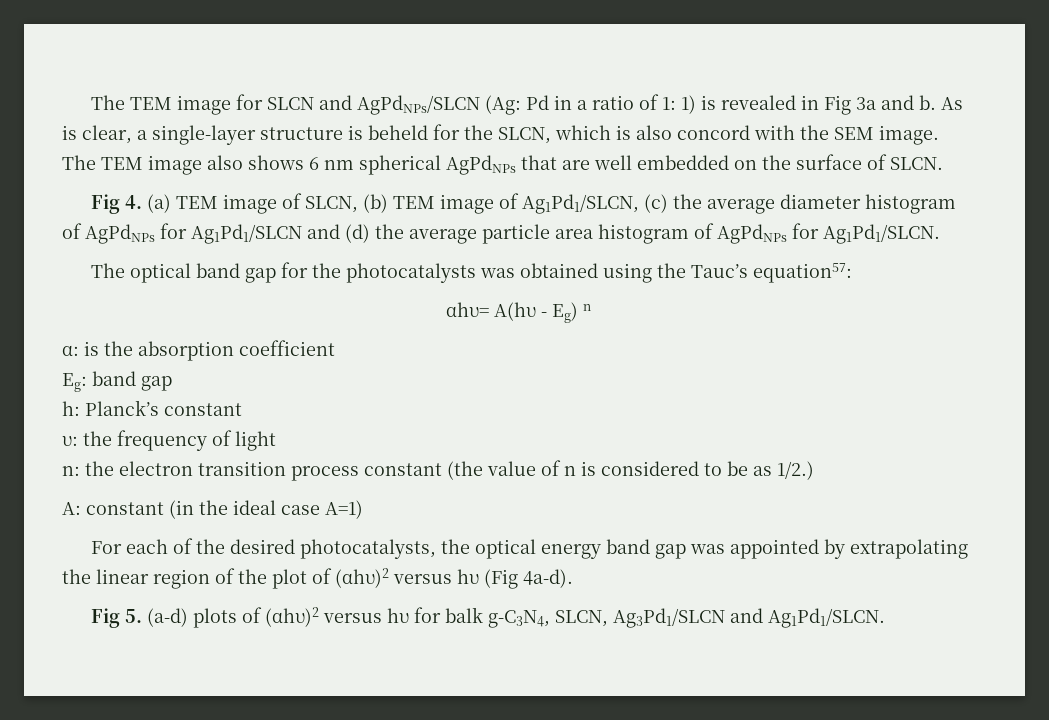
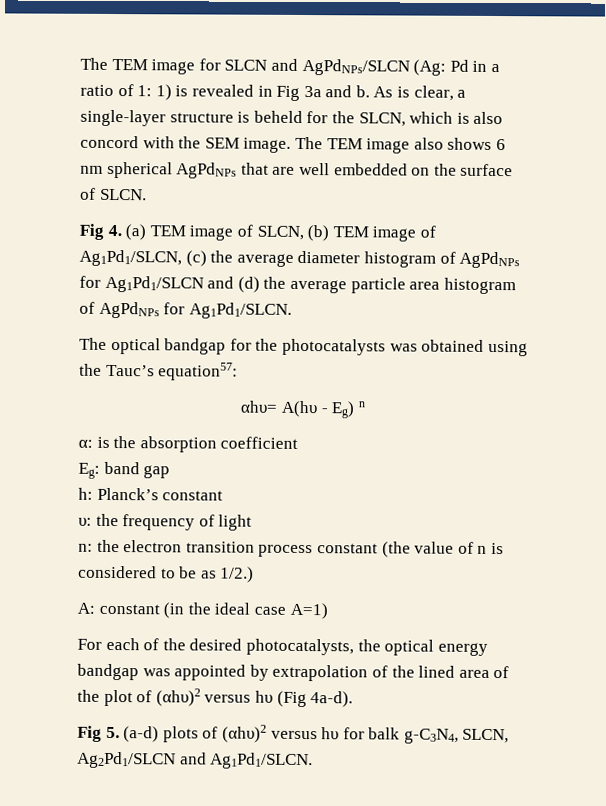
- The optical band gap for the photocatalysts was obtained using the Tauc’s equation57:
+ The optical bandgap for the photocatalysts was obtained using the Tauc’s equation57:
- For each of the desired photocatalysts, the optical energy band gap was appointed by extrapolating the linear region of the plot of (αhυ)2 versus hυ (Fig 4a-d).
+ For each of the desired photocatalysts, the optical energy bandgap was appointed by extrapolation of the lined area of the plot of (αhυ)2 versus hυ (Fig 4a-d).
- Fig 5. (a-d) plots of (αhυ)2 versus hυ for balk g-C3N4, SLCN, Ag3Pd1/SLCN and Ag1Pd1/SLCN.
+ Fig 5. (a-d) plots of (αhυ)2 versus hυ for balk g-C3N4, SLCN, Ag2Pd1/SLCN and Ag1Pd1/SLCN.

